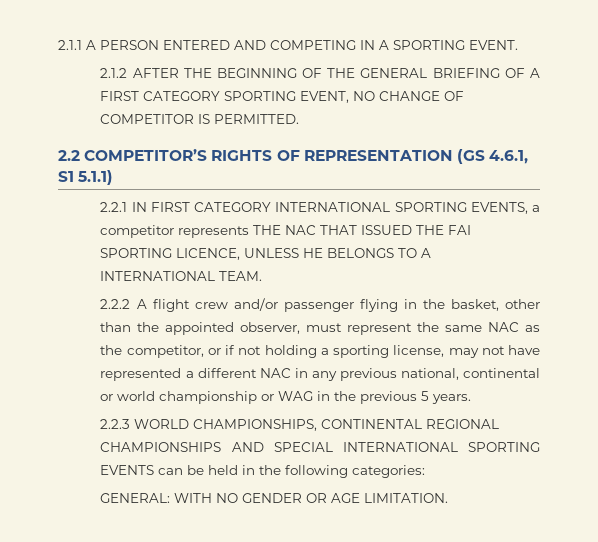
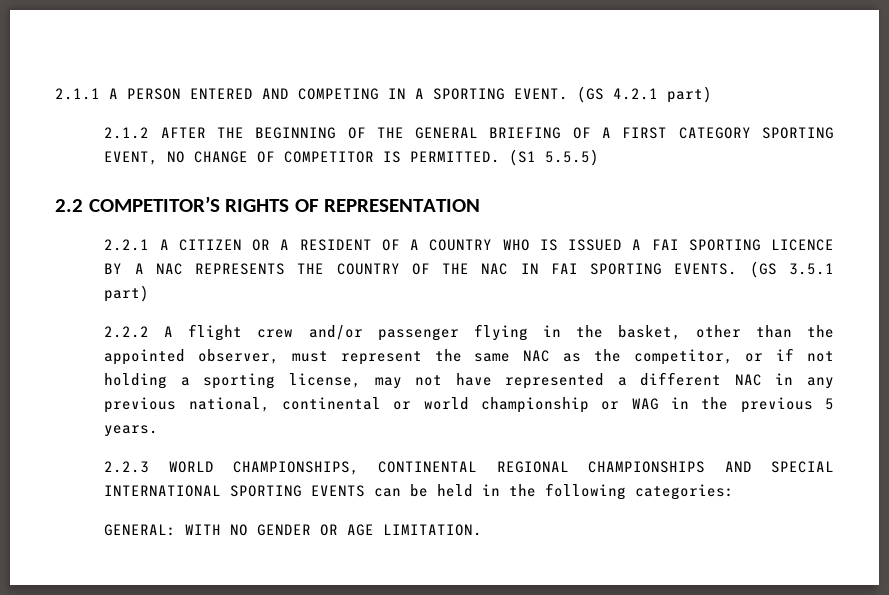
+ (GS 4.2.1 part)
+ (S1 5.5.5)
- 2.2 COMPETITOR’S RIGHTS OF REPRESENTATION (GS 4.6.1, S1 5.1.1)
- 2.2.1 IN FIRST CATEGORY INTERNATIONAL SPORTING EVENTS, a competitor represents THE NAC THAT ISSUED THE FAI SPORTING LICENCE, UNLESS HE BELONGS TO A INTERNATIONAL TEAM.
+ 2.2 COMPETITOR’S RIGHTS OF REPRESENTATION
+ 2.2.1 A CITIZEN OR A RESIDENT OF A COUNTRY WHO IS ISSUED A FAI SPORTING LICENCE BY A NAC REPRESENTS THE COUNTRY OF THE NAC IN FAI SPORTING EVENTS. (GS 3.5.1 part)

